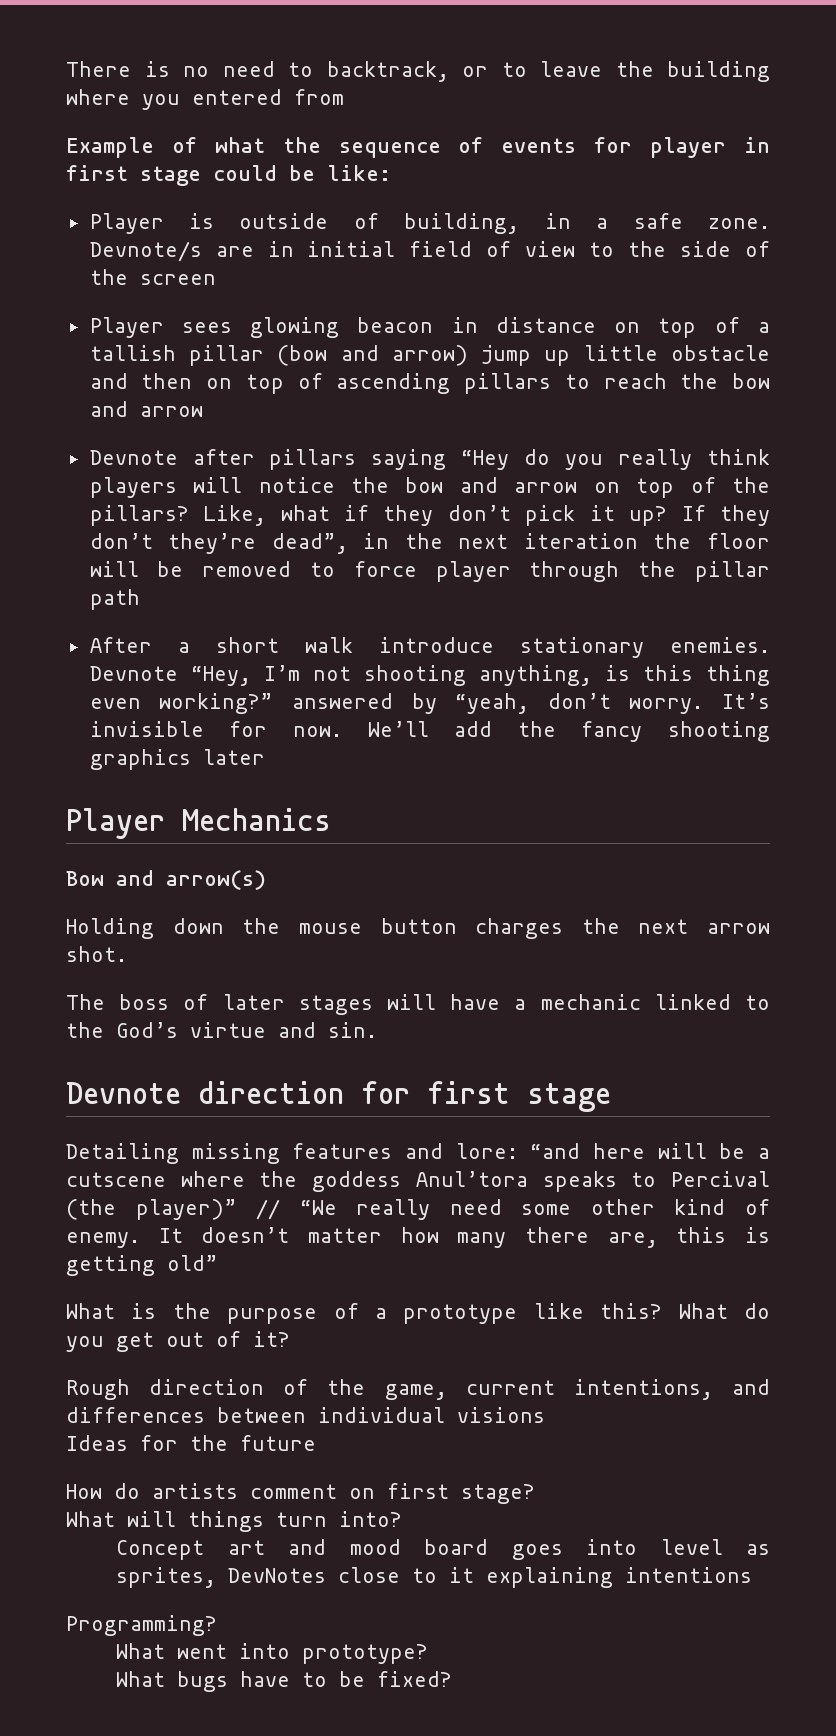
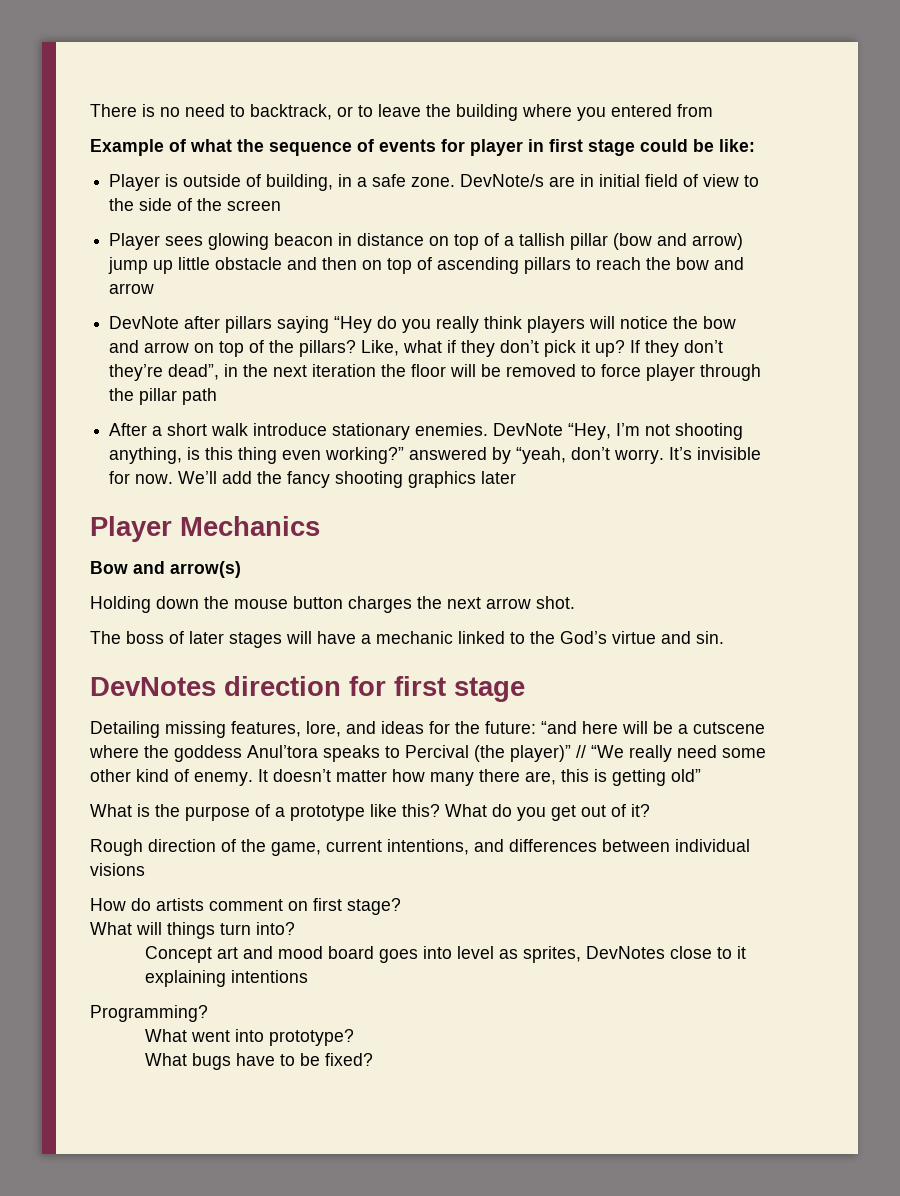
- Devnote/s are in initial field of view to the side of the screen
+ DevNote/s are in initial field of view to the side of the screen
- Devnote after pillars saying “Hey do you really think players will notice the bow and arrow on top of the pillars?
+ DevNote after pillars saying “Hey do you really think players will notice the bow and arrow on top of the pillars?
- Devnote “Hey, I’m not shooting anything, is this thing even working?” answered by “yeah, don’t worry.
+ DevNote “Hey, I’m not shooting anything, is this thing even working?” answered by “yeah, don’t worry.
- Devnote direction for first stage
+ DevNotes direction for first stage
- Detailing missing features and lore: “and here will be a cutscene where the goddess Anul’tora speaks to Percival (the player)” // “We really need some other kind of enemy.
+ Detailing missing features, lore, and ideas for the future: “and here will be a cutscene where the goddess Anul’tora speaks to Percival (the player)” // “We really need some other kind of enemy.
- Ideas for the future

